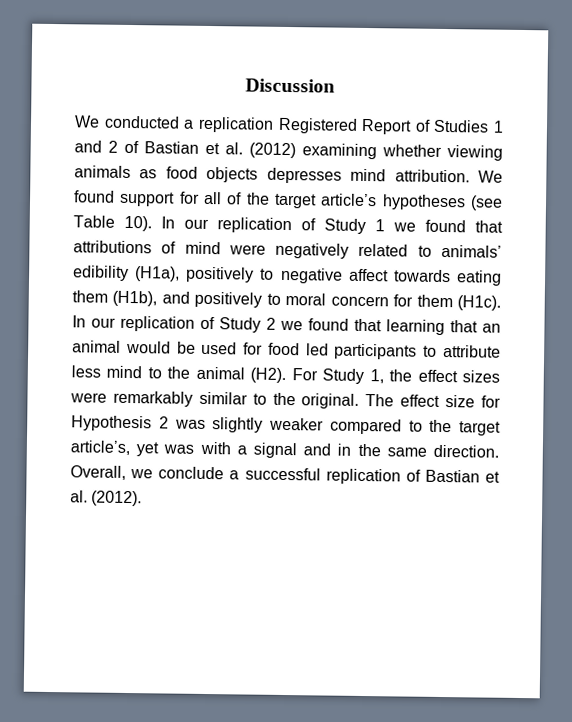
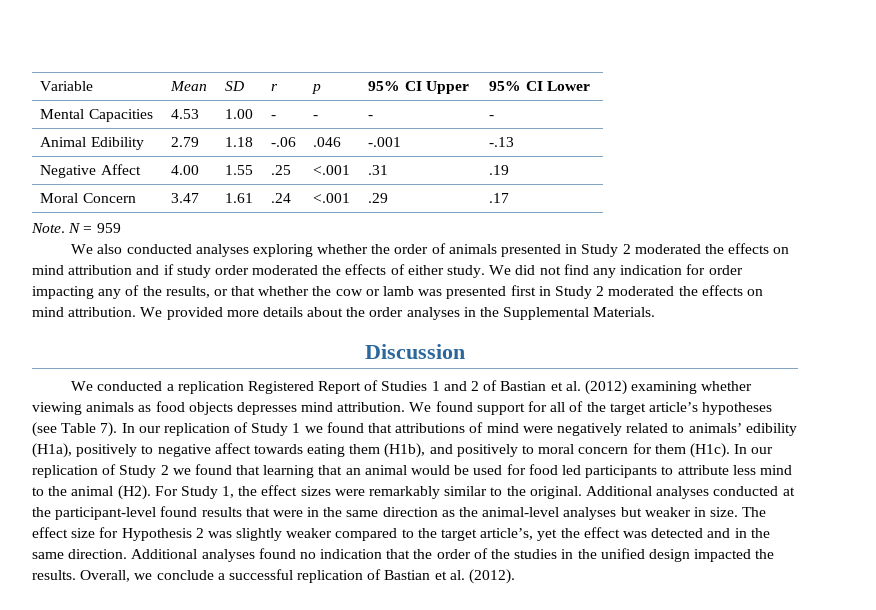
+ Variable | Mean | SD | r | p | 95% CI Upper | 95% CI Lower
+ Mental Capacities | 4.53 | 1.00 | - | - | - | -
+ Animal Edibility | 2.79 | 1.18 | -.06 | .046 | -.001 | -.13
+ Negative Affect | 4.00 | 1.55 | .25 | <.001 | .31 | .19
+ Moral Concern | 3.47 | 1.61 | .24 | <.001 | .29 | .17
+ Note. N = 959
+ We also conducted analyses exploring whether the order of animals presented in Study 2 moderated the effects on mind attribution and if study order moderated the effects of either study. We did not find any indication for order impacting any of the results, or that whether the cow or lamb was presented first in Study 2 moderated the effects on mind attribution. We provided more details about the order analyses in the Supplemental Materials.
- We found support for all of the target article’s hypotheses (see Table 10).
+ We found support for all of the target article’s hypotheses (see Table 7).
+ Additional analyses conducted at the participant-level found results that were in the same direction as the animal-level analyses but weaker in size.
- The effect size for Hypothesis 2 was slightly weaker compared to the target article’s, yet was with a signal and in the same direction.
+ The effect size for Hypothesis 2 was slightly weaker compared to the target article’s, yet the effect was detected and in the same direction.
+ Additional analyses found no indication that the order of the studies in the unified design impacted the results.

